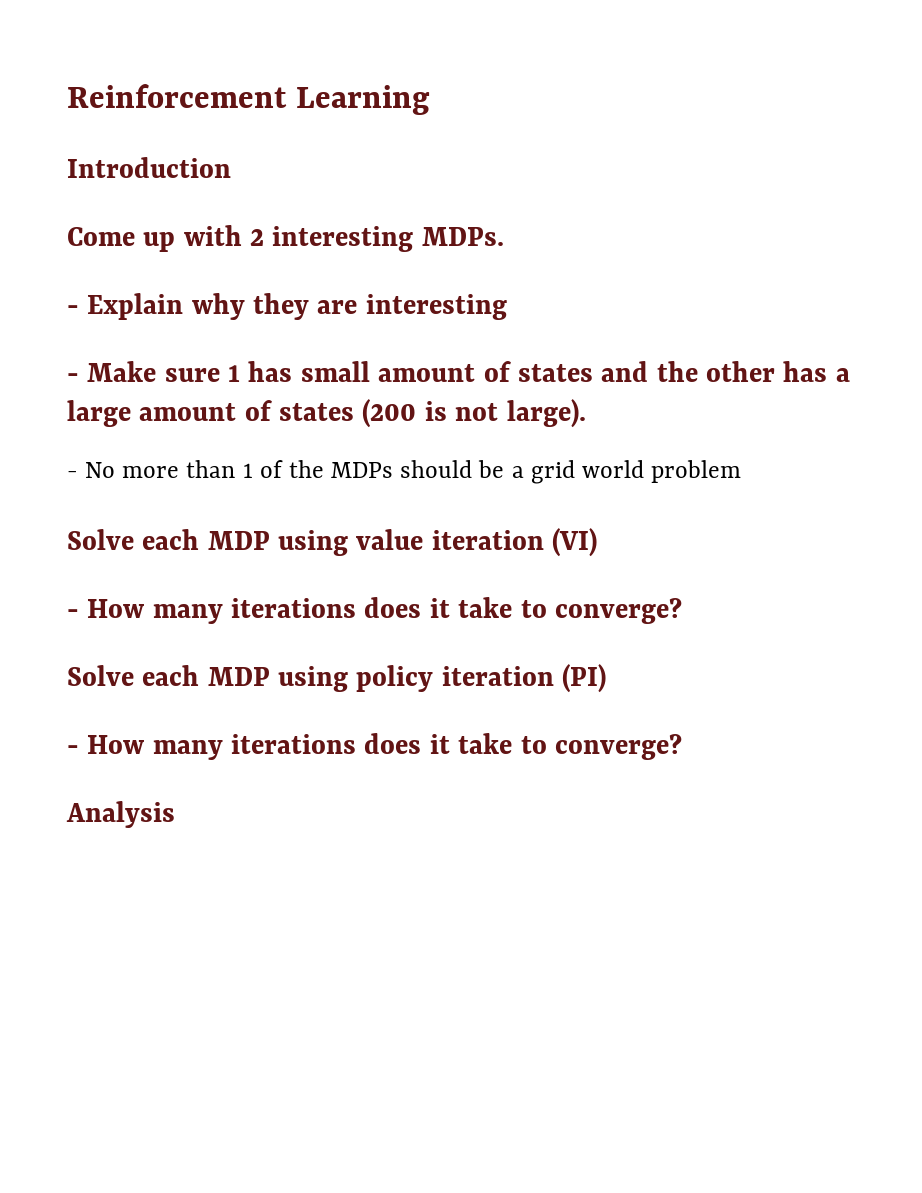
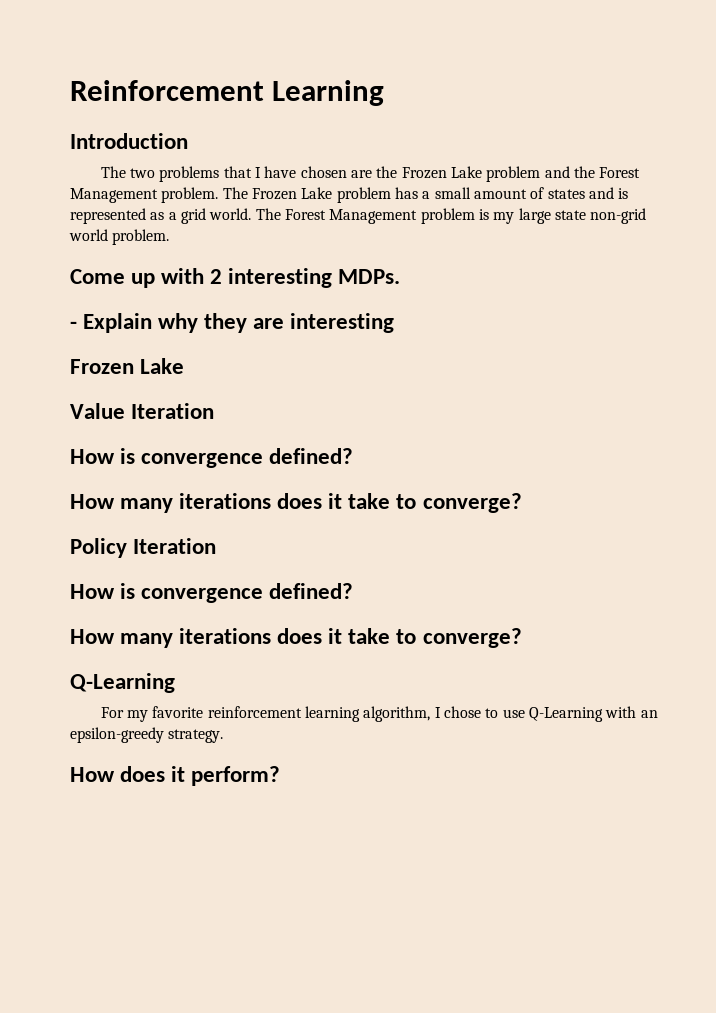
+ The two problems that I have chosen are the Frozen Lake problem and the Forest Management problem. The Frozen Lake problem has a small amount of states and is represented as a grid world. The Forest Management problem is my large state non-grid world problem.
  - Explain why they are interesting
- - Make sure 1 has small amount of states and the other has a large amount of states (200 is not large).
- - No more than 1 of the MDPs should be a grid world problem
- Solve each MDP using value iteration (VI)
- - How many iterations does it take to converge?
- Solve each MDP using policy iteration (PI)
- - How many iterations does it take to converge?
- Analysis
+ Frozen Lake
+ Value Iteration
+ How is convergence defined?
+ How many iterations does it take to converge?
+ Policy Iteration
+ How is convergence defined?
+ How many iterations does it take to converge?
+ Q-Learning
+ For my favorite reinforcement learning algorithm, I chose to use Q-Learning with an epsilon-greedy strategy.
+ How does it perform?

